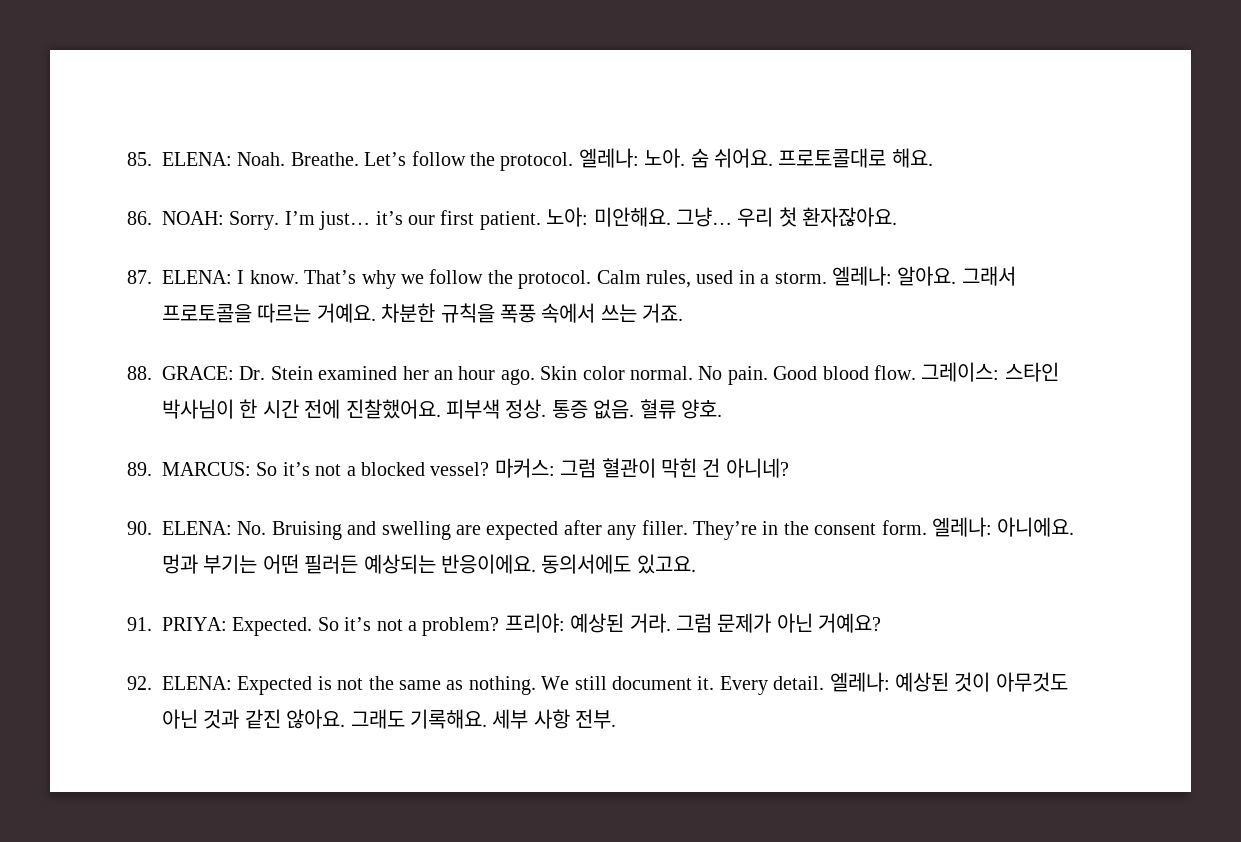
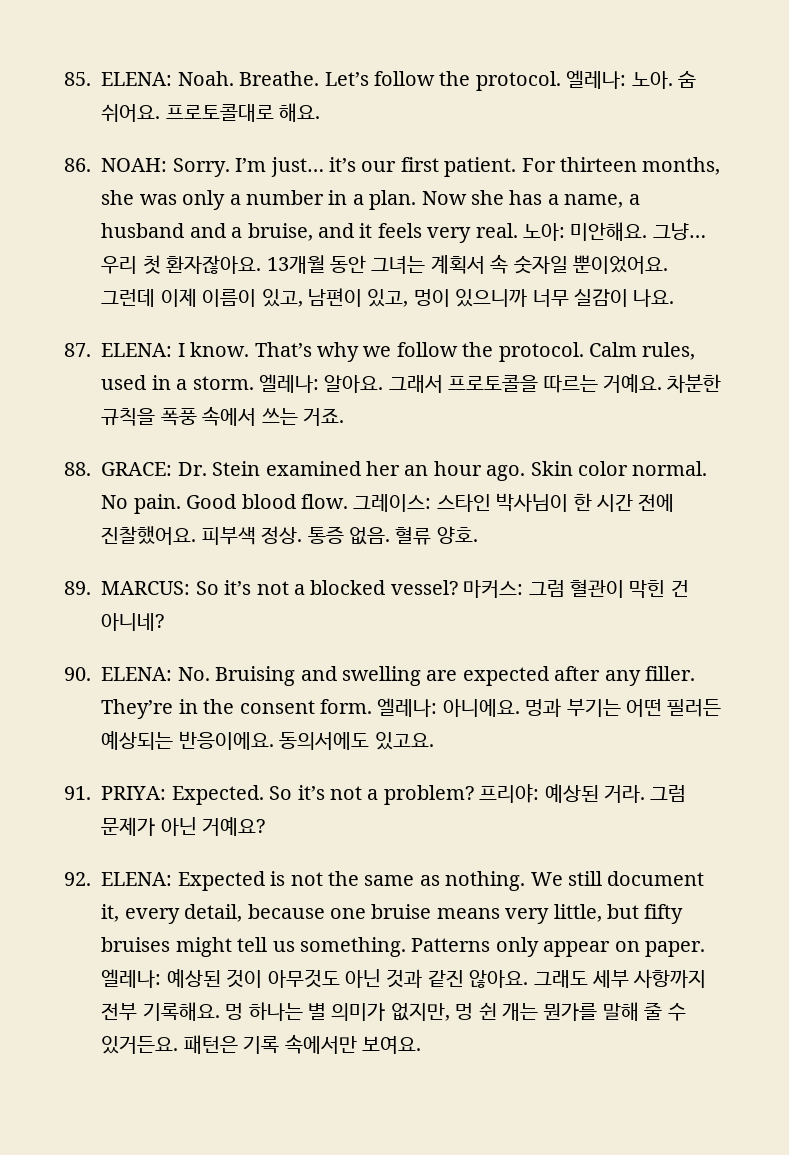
+ For thirteen months, she was only a number in a plan. Now she has a name, a husband and a bruise, and it feels very real.
+ 13개월 동안 그녀는 계획서 속 숫자일 뿐이었어요. 그런데 이제 이름이 있고, 남편이 있고, 멍이 있으니까 너무 실감이 나요.
- We still document it. Every detail.
+ We still document it, every detail, because one bruise means very little, but fifty bruises might tell us something. Patterns only appear on paper.
- 그래도 기록해요. 세부 사항 전부.
+ 그래도 세부 사항까지 전부 기록해요. 멍 하나는 별 의미가 없지만, 멍 쉰 개는 뭔가를 말해 줄 수 있거든요. 패턴은 기록 속에서만 보여요.

